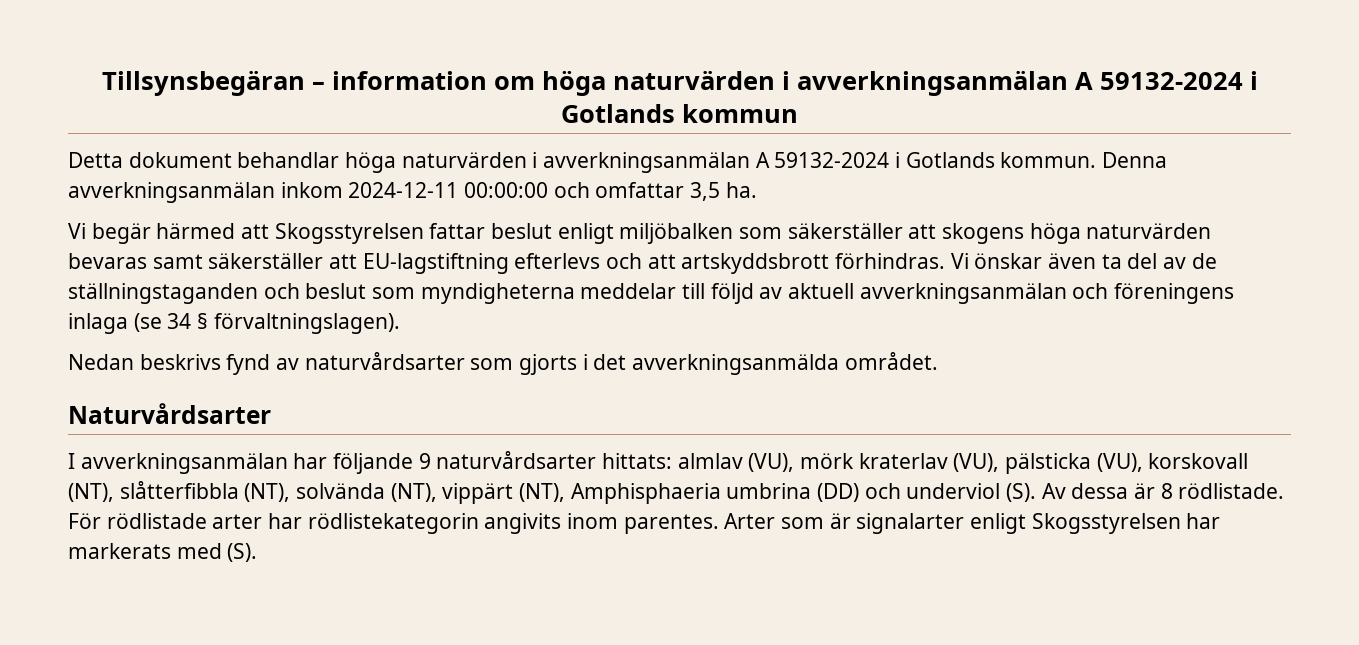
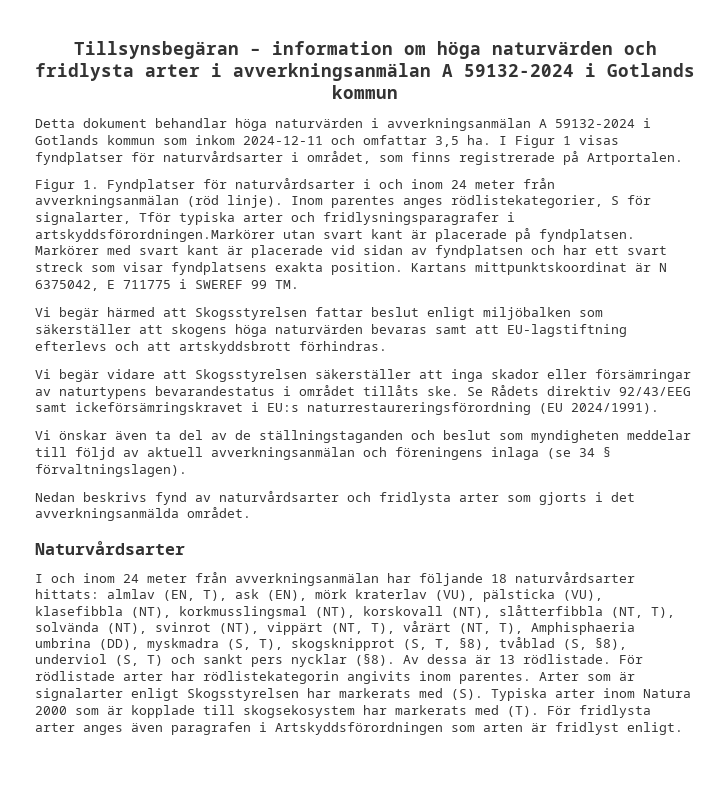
- Tillsynsbegäran – information om höga naturvärden i avverkningsanmälan A 59132-2024 i Gotlands kommun
+ Tillsynsbegäran – information om höga naturvärden och fridlysta arter i avverkningsanmälan A 59132-2024 i Gotlands kommun
- Detta dokument behandlar höga naturvärden i avverkningsanmälan A 59132-2024 i Gotlands kommun. Denna avverkningsanmälan inkom 2024-12-11 00:00:00 och omfattar 3,5 ha.
+ Detta dokument behandlar höga naturvärden i avverkningsanmälan A 59132-2024 i Gotlands kommun som inkom 2024-12-11 och omfattar 3,5 ha. I Figur 1 visas fyndplatser för naturvårdsarter i området, som finns registrerade på Artportalen.
+ Figur 1. Fyndplatser för naturvårdsarter i och inom 24 meter från avverkningsanmälan (röd linje). Inom parentes anges rödlistekategorier, S för signalarter, Tför typiska arter och fridlysningsparagrafer i artskyddsförordningen.Markörer utan svart kant är placerade på fyndplatsen. Markörer med svart kant är placerade vid sidan av fyndplatsen och har ett svart streck som visar fyndplatsens exakta position. Kartans mittpunktskoordinat är N 6375042, E 711775 i SWEREF 99 TM.
- Vi begär härmed att Skogsstyrelsen fattar beslut enligt miljöbalken som säkerställer att skogens höga naturvärden bevaras samt säkerställer att EU-lagstiftning efterlevs och att artskyddsbrott förhindras. Vi önskar även ta del av de ställningstaganden och beslut som myndigheterna meddelar till följd av aktuell avverkningsanmälan och föreningens inlaga (se 34 § förvaltningslagen).
+ Vi begär härmed att Skogsstyrelsen fattar beslut enligt miljöbalken som säkerställer att skogens höga naturvärden bevaras samt att EU-lagstiftning efterlevs och att artskyddsbrott förhindras.
+ Vi begär vidare att Skogsstyrelsen säkerställer att inga skador eller försämringar av naturtypens bevarandestatus i området tillåts ske. Se Rådets direktiv 92/43/EEG samt ickeförsämringskravet i EU:s naturrestaureringsförordning (EU 2024/1991).
+ Vi önskar även ta del av de ställningstaganden och beslut som myndigheten meddelar till följd av aktuell avverkningsanmälan och föreningens inlaga (se 34 § förvaltningslagen).
- Nedan beskrivs fynd av naturvårdsarter som gjorts i det avverkningsanmälda området.
+ Nedan beskrivs fynd av naturvårdsarter och fridlysta arter som gjorts i det avverkningsanmälda området.
- I avverkningsanmälan har följande 9 naturvårdsarter hittats: almlav (VU), mörk kraterlav (VU), pälsticka (VU), korskovall (NT), slåtterfibbla (NT), solvända (NT), vippärt (NT), Amphisphaeria umbrina (DD) och underviol (S). Av dessa är 8 rödlistade.
+ I och inom 24 meter från avverkningsanmälan har följande 18 naturvårdsarter hittats: almlav (EN, T), ask (EN), mörk kraterlav (VU), pälsticka (VU), klasefibbla (NT), korkmusslingsmal (NT), korskovall (NT), slåtterfibbla (NT, T), solvända (NT), svinrot (NT), vippärt (NT, T), vårärt (NT, T), Amphisphaeria umbrina (DD), myskmadra (S, T), skogsknipprot (S, T, §8), tvåblad (S, §8), underviol (S, T) och sankt pers nycklar (§8). Av dessa är 13 rödlistade.
- Arter som är signalarter enligt Skogsstyrelsen har markerats med (S).
+ Arter som är signalarter enligt Skogsstyrelsen har markerats med (S). Typiska arter inom Natura 2000 som är kopplade till skogsekosystem har markerats med (T). För fridlysta arter anges även paragrafen i Artskyddsförordningen som arten är fridlyst enligt.

